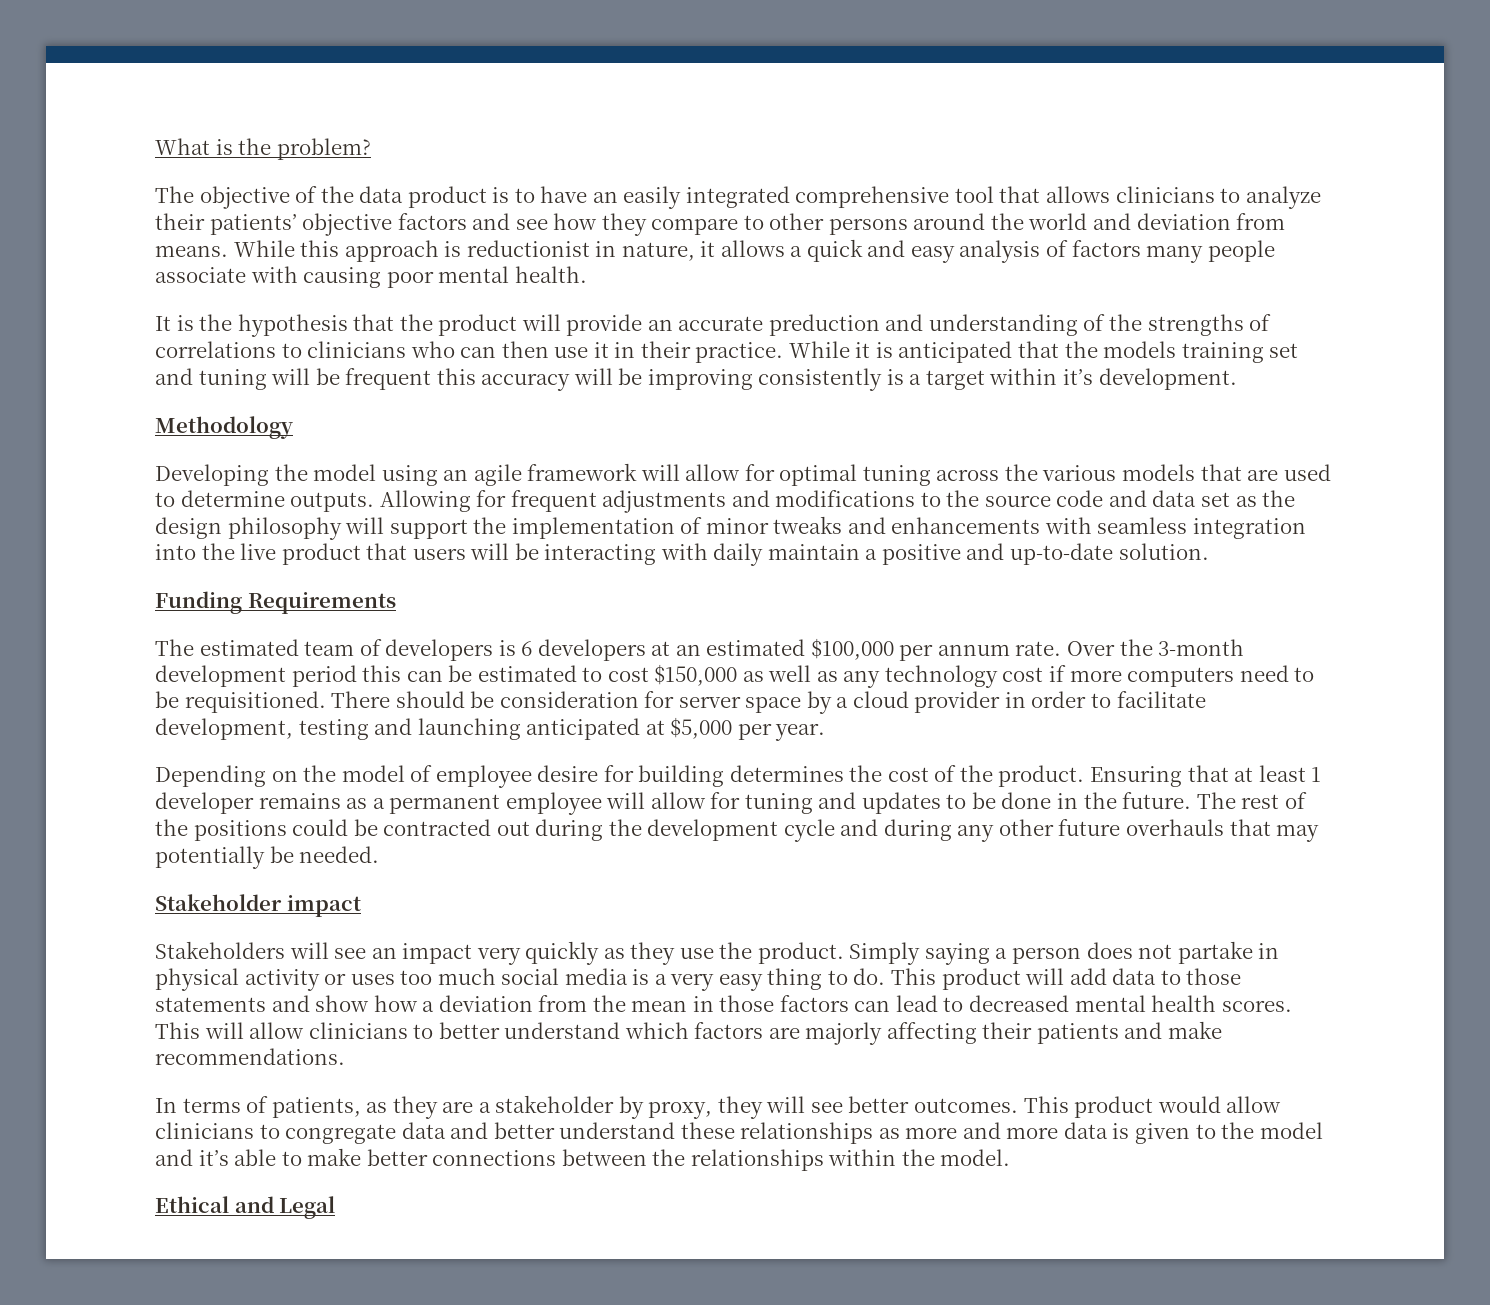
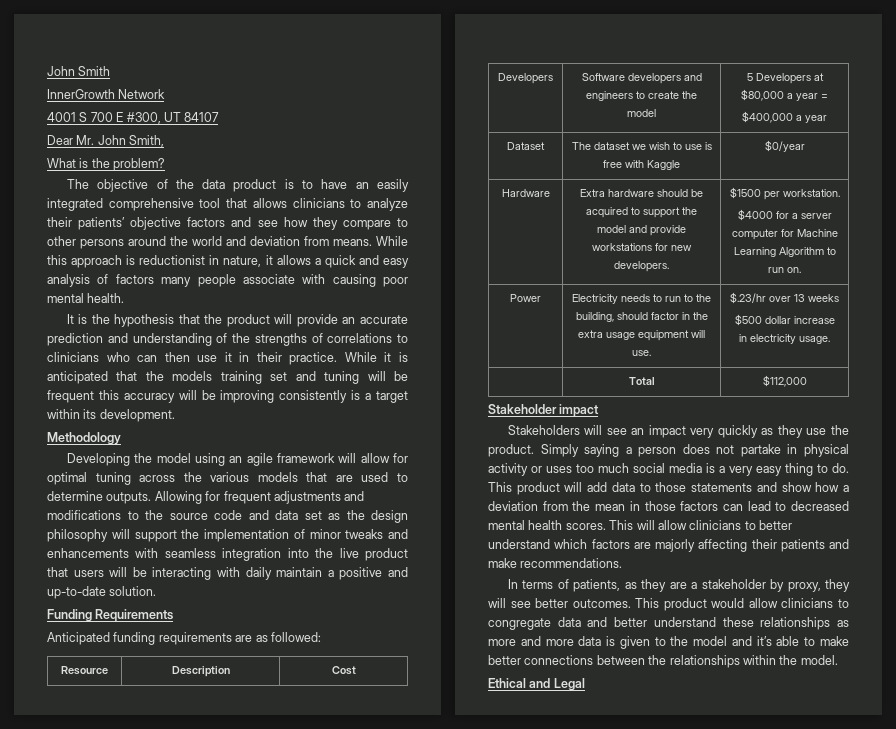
+ John Smith
+ InnerGrowth Network
+ 4001 S 700 E #300, UT 84107
+ Dear Mr. John Smith,
- It is the hypothesis that the product will provide an accurate preduction and understanding of the strengths of correlations to clinicians who can then use it in their practice.
+ It is the hypothesis that the product will provide an accurate prediction and understanding of the strengths of correlations to clinicians who can then use it in their practice.
- While it is anticipated that the models training set and tuning will be frequent this accuracy will be improving consistently is a target within it’s development.
+ While it is anticipated that the models training set and tuning will be frequent this accuracy will be improving consistently is a target within its development.
- The estimated team of developers is 6 developers at an estimated $100,000 per annum rate. Over the 3-month development period this can be estimated to cost $150,000 as well as any technology cost if more computers need to be requisitioned. There should be consideration for server space by a cloud provider in order to facilitate development, testing and launching anticipated at $5,000 per year.
- Depending on the model of employee desire for building determines the cost of the product. Ensuring that at least 1 developer remains as a permanent employee will allow for tuning and updates to be done in the future. The rest of the positions could be contracted out during the development cycle and during any other future overhauls that may potentially be needed.
+ Anticipated funding requirements are as followed:
+ Resource | Description | Cost
+ Developers | Software developers and engineers to create the model | 5 Developers at $80,000 a year =
+ $400,000 a year
+ Dataset | The dataset we wish to use is free with Kaggle | $0/year
+ Hardware | Extra hardware should be acquired to support the model and provide workstations for new developers. | $1500 per workstation.
+ $4000 for a server computer for Machine Learning Algorithm to run on.
+ Power | Electricity needs to run to the building, should factor in the extra usage equipment will use. | $.23/hr over 13 weeks
+ $500 dollar increase in electricity usage.
+ | Total | $112,000

